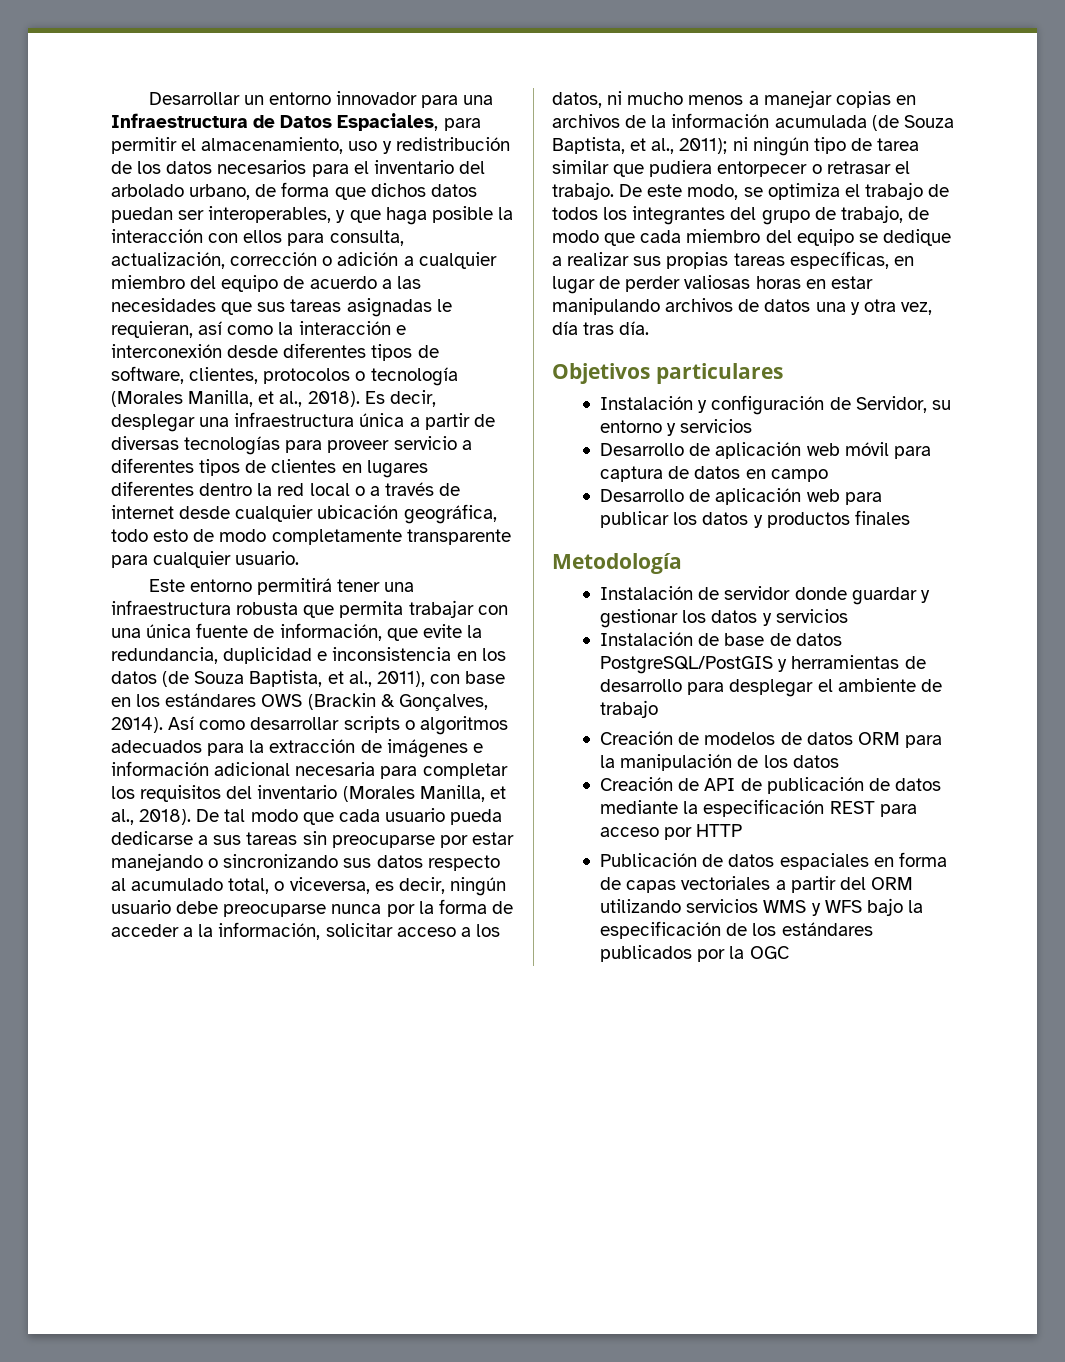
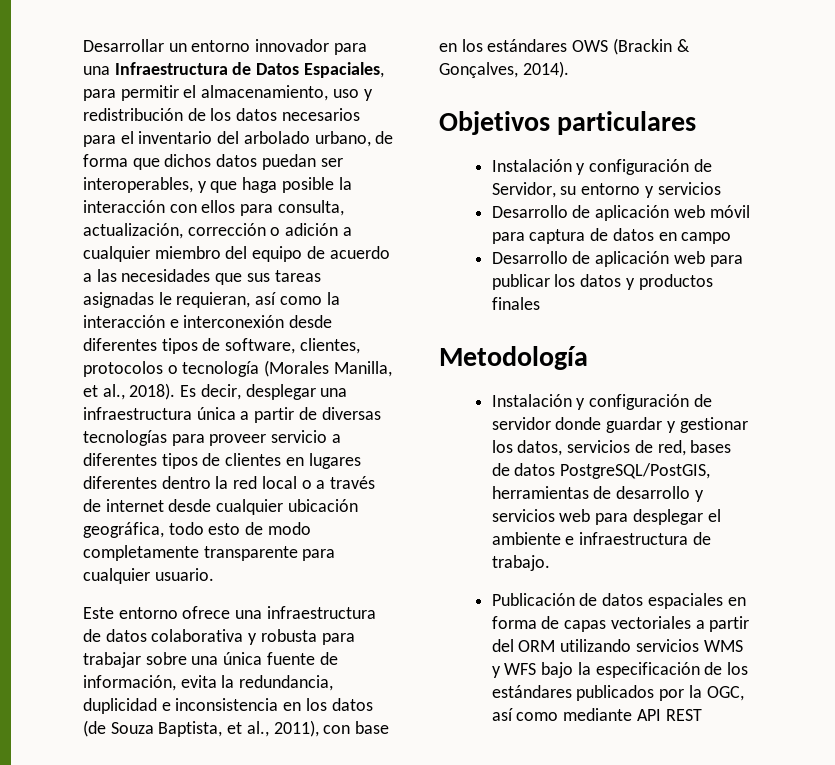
- Este entorno permitirá tener una infraestructura robusta que permita trabajar con una única fuente de información, que evite la redundancia, duplicidad e inconsistencia en los datos (de Souza Baptista, et al., 2011), con base en los estándares OWS (Brackin & Gonçalves, 2014). Así como desarrollar scripts o algoritmos adecuados para la extracción de imágenes e información adicional necesaria para completar los requisitos del inventario (Morales Manilla, et al., 2018). De tal modo que cada usuario pueda dedicarse a sus tareas sin preocuparse por estar manejando o sincronizando sus datos respecto al acumulado total, o viceversa, es decir, ningún usuario debe preocuparse nunca por la forma de acceder a la información, solicitar acceso a los datos, ni mucho menos a manejar copias en archivos de la información acumulada (de Souza Baptista, et al., 2011); ni ningún tipo de tarea similar que pudiera entorpecer o retrasar el trabajo. De este modo, se optimiza el trabajo de todos los integrantes del grupo de trabajo, de modo que cada miembro del equipo se dedique a realizar sus propias tareas específicas, en lugar de perder valiosas horas en estar manipulando archivos de datos una y otra vez, día tras día.
+ Este entorno ofrece una infraestructura de datos colaborativa y robusta para trabajar sobre una única fuente de información, evita la redundancia, duplicidad e inconsistencia en los datos (de Souza Baptista, et al., 2011), con base en los estándares OWS (Brackin & Gonçalves, 2014).
- Instalación de servidor donde guardar y gestionar los datos y servicios
- Instalación de base de datos PostgreSQL/PostGIS y herramientas de desarrollo para desplegar el ambiente de trabajo
- Creación de modelos de datos ORM para la manipulación de los datos
- Creación de API de publicación de datos mediante la especificación REST para acceso por HTTP
+ Instalación y configuración de servidor donde guardar y gestionar los datos, servicios de red, bases de datos PostgreSQL/PostGIS, herramientas de desarrollo y servicios web para desplegar el ambiente e infraestructura de trabajo.
- Publicación de datos espaciales en forma de capas vectoriales a partir del ORM utilizando servicios WMS y WFS bajo la especificación de los estándares publicados por la OGC
+ Publicación de datos espaciales en forma de capas vectoriales a partir del ORM utilizando servicios WMS y WFS bajo la especificación de los estándares publicados por la OGC, así como mediante API REST

